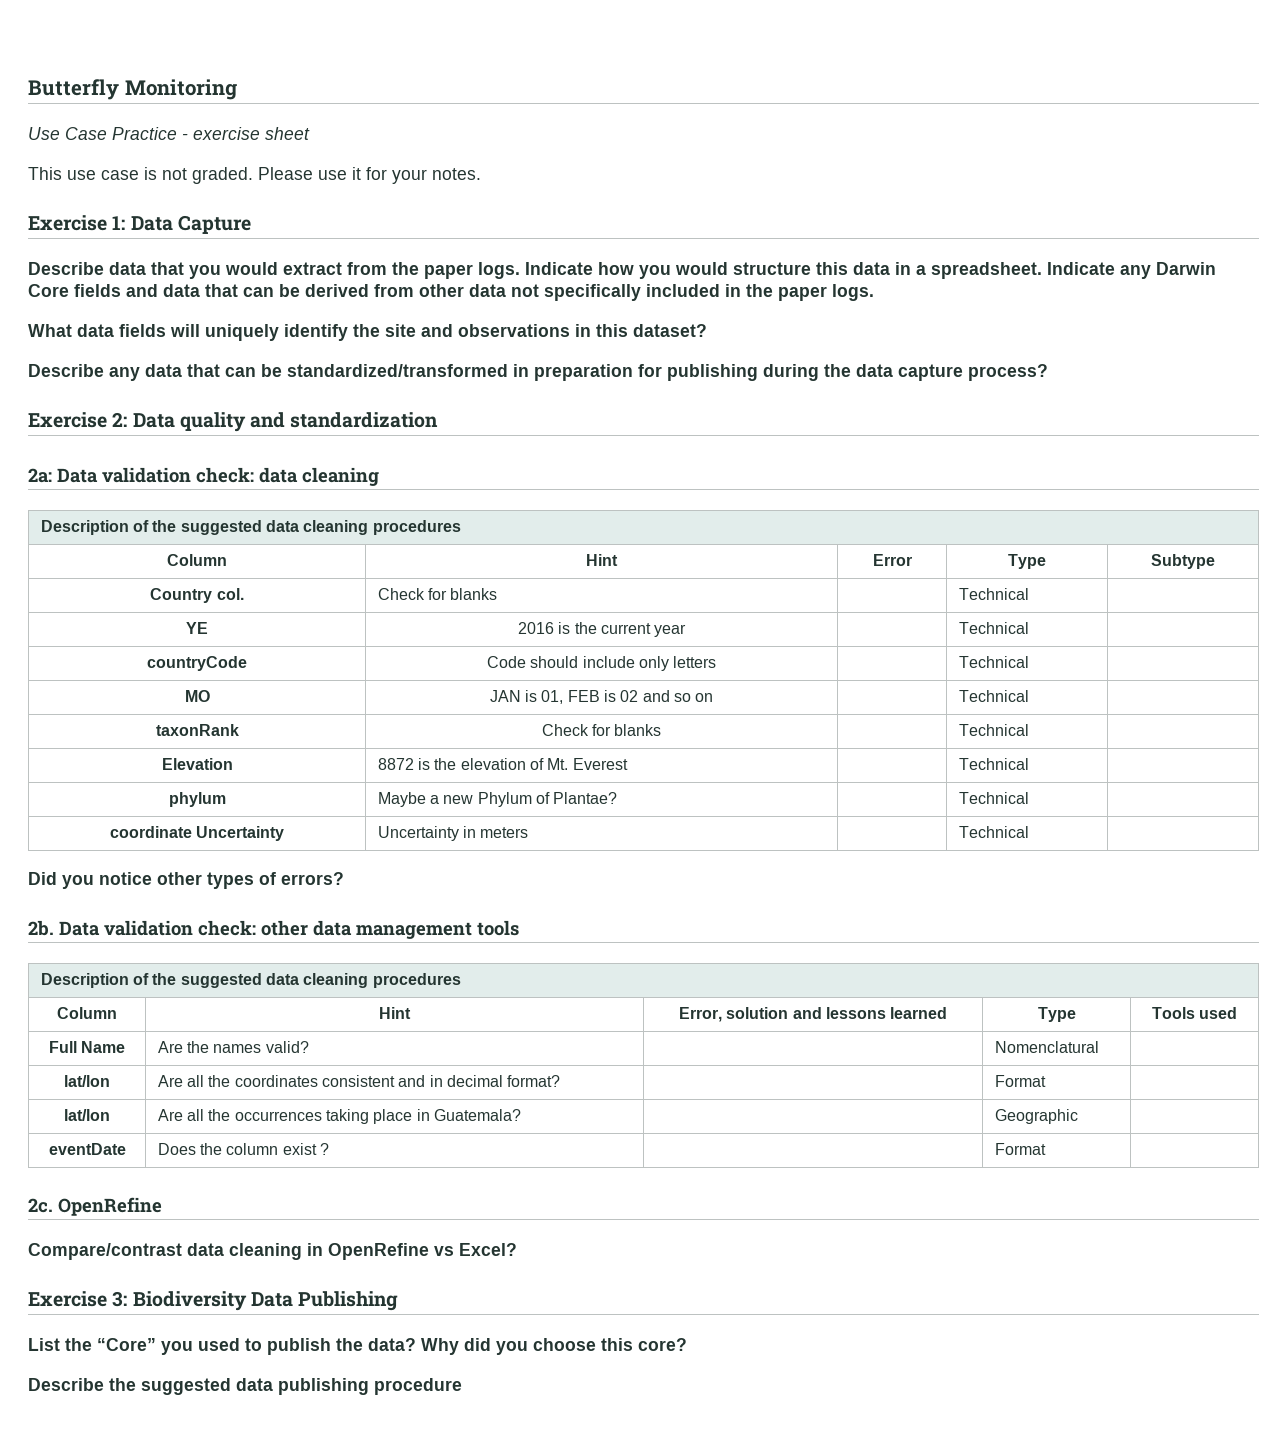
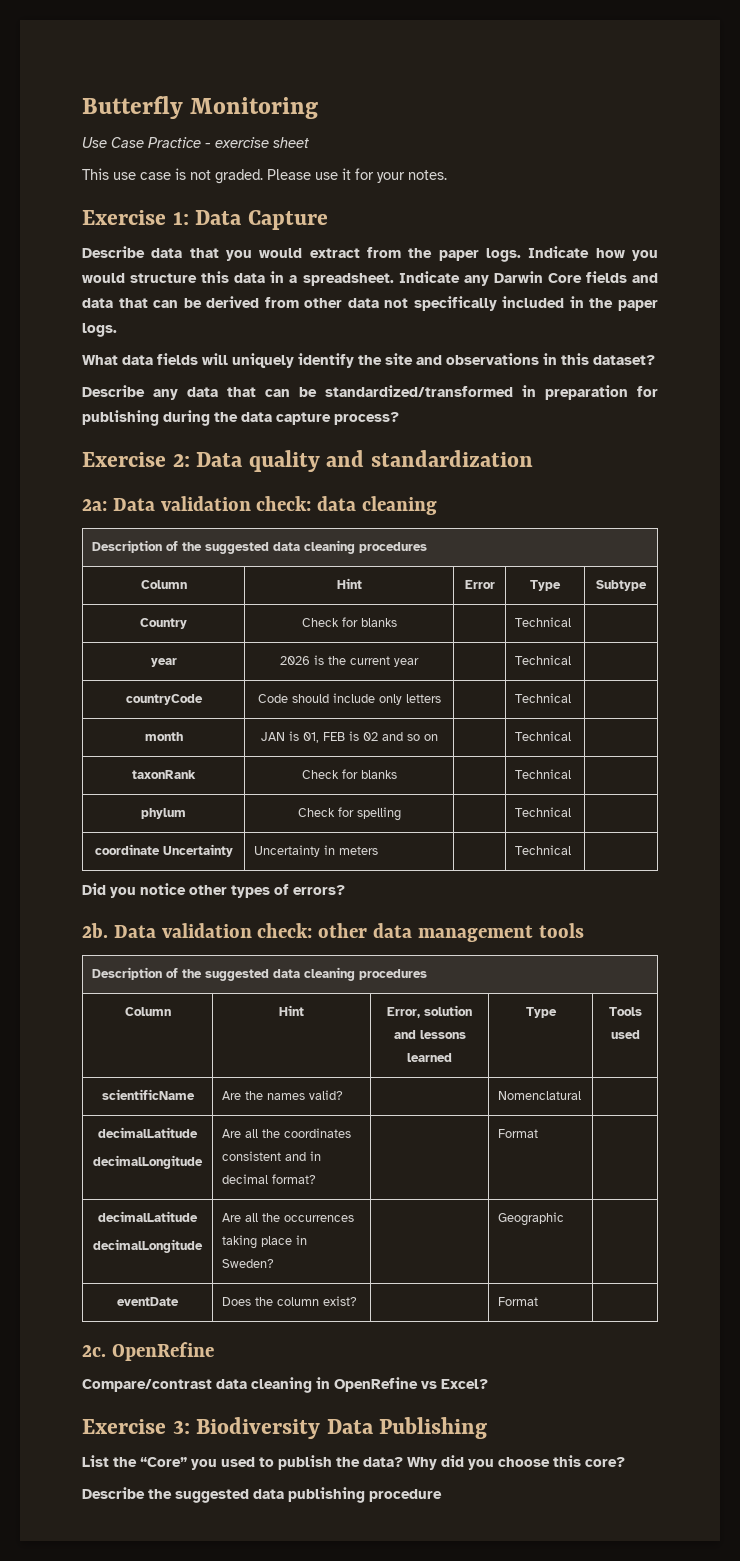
- Country col. | Check for blanks | | Technical |
- YE | 2016 is the current year | | Technical |
+ Country | Check for blanks | | Technical |
+ year | 2026 is the current year | | Technical |
- MO | JAN is 01, FEB is 02 and so on | | Technical |
+ month | JAN is 01, FEB is 02 and so on | | Technical |
- Elevation | 8872 is the elevation of Mt. Everest | | Technical |
- phylum | Maybe a new Phylum of Plantae? | | Technical |
+ phylum | Check for spelling | | Technical |
- Full Name | Are the names valid? | | Nomenclatural |
- lat/lon | Are all the coordinates consistent and in decimal format? | | Format |
- lat/lon | Are all the occurrences taking place in Guatemala? | | Geographic |
+ scientificName | Are the names valid? | | Nomenclatural |
+ decimalLatitude
+ decimalLongitude | Are all the coordinates consistent and in decimal format? | | Format |
+ decimalLatitude
+ decimalLongitude | Are all the occurrences taking place in Sweden? | | Geographic |
- eventDate | Does the column exist ? | | Format |
+ eventDate | Does the column exist? | | Format |

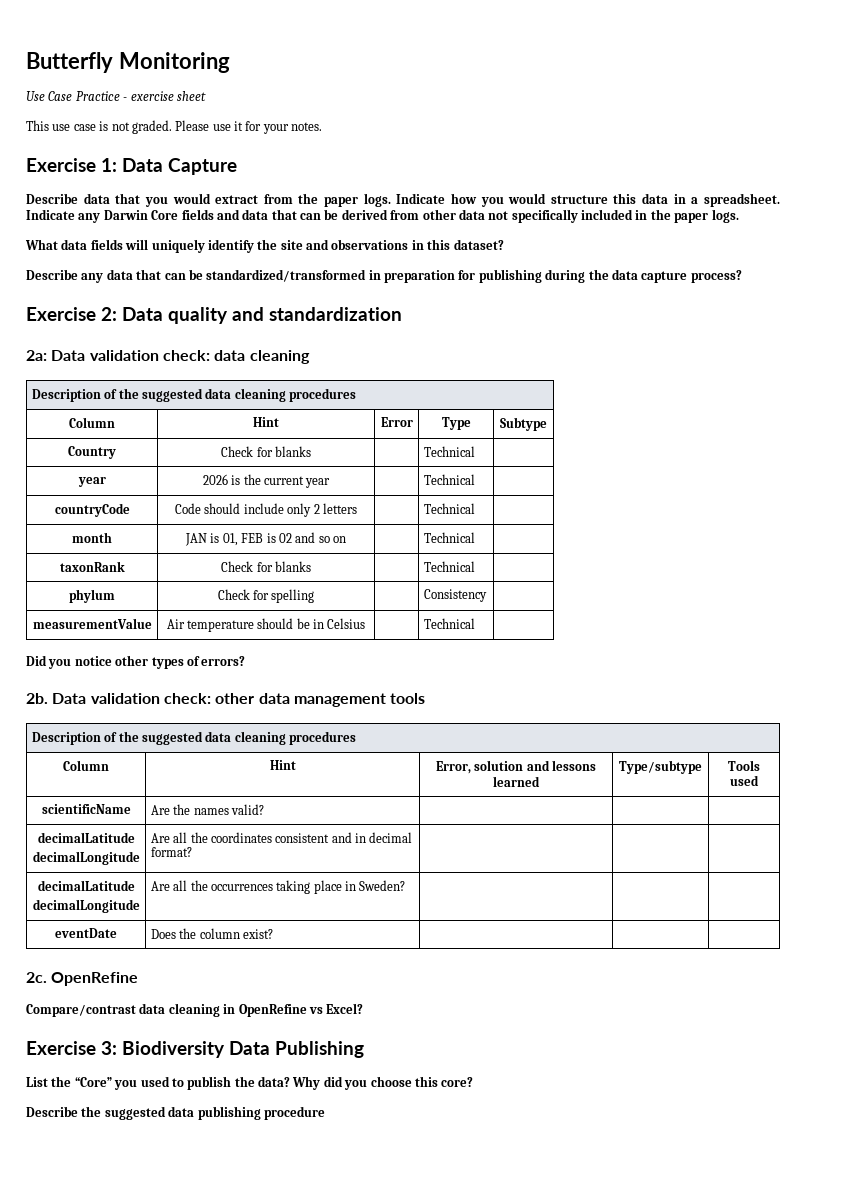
- countryCode | Code should include only letters | | Technical |
+ countryCode | Code should include only 2 letters | | Technical |
- phylum | Check for spelling | | Technical |
- coordinate Uncertainty | Uncertainty in meters | | Technical |
+ phylum | Check for spelling | | Consistency |
+ measurementValue | Air temperature should be in Celsius | | Technical |
- Column | Hint | Error, solution and lessons learned | Type | Tools used
+ Column | Hint | Error, solution and lessons learned | Type/subtype | Tools used
- scientificName | Are the names valid? | | Nomenclatural |
+ scientificName | Are the names valid? | | |
  decimalLatitude
- decimalLongitude | Are all the coordinates consistent and in decimal format? | | Format |
+ decimalLongitude | Are all the coordinates consistent and in decimal format? | | |
  decimalLatitude
- decimalLongitude | Are all the occurrences taking place in Sweden? | | Geographic |
+ decimalLongitude | Are all the occurrences taking place in Sweden? | | |
- eventDate | Does the column exist? | | Format |
+ eventDate | Does the column exist? | | |

